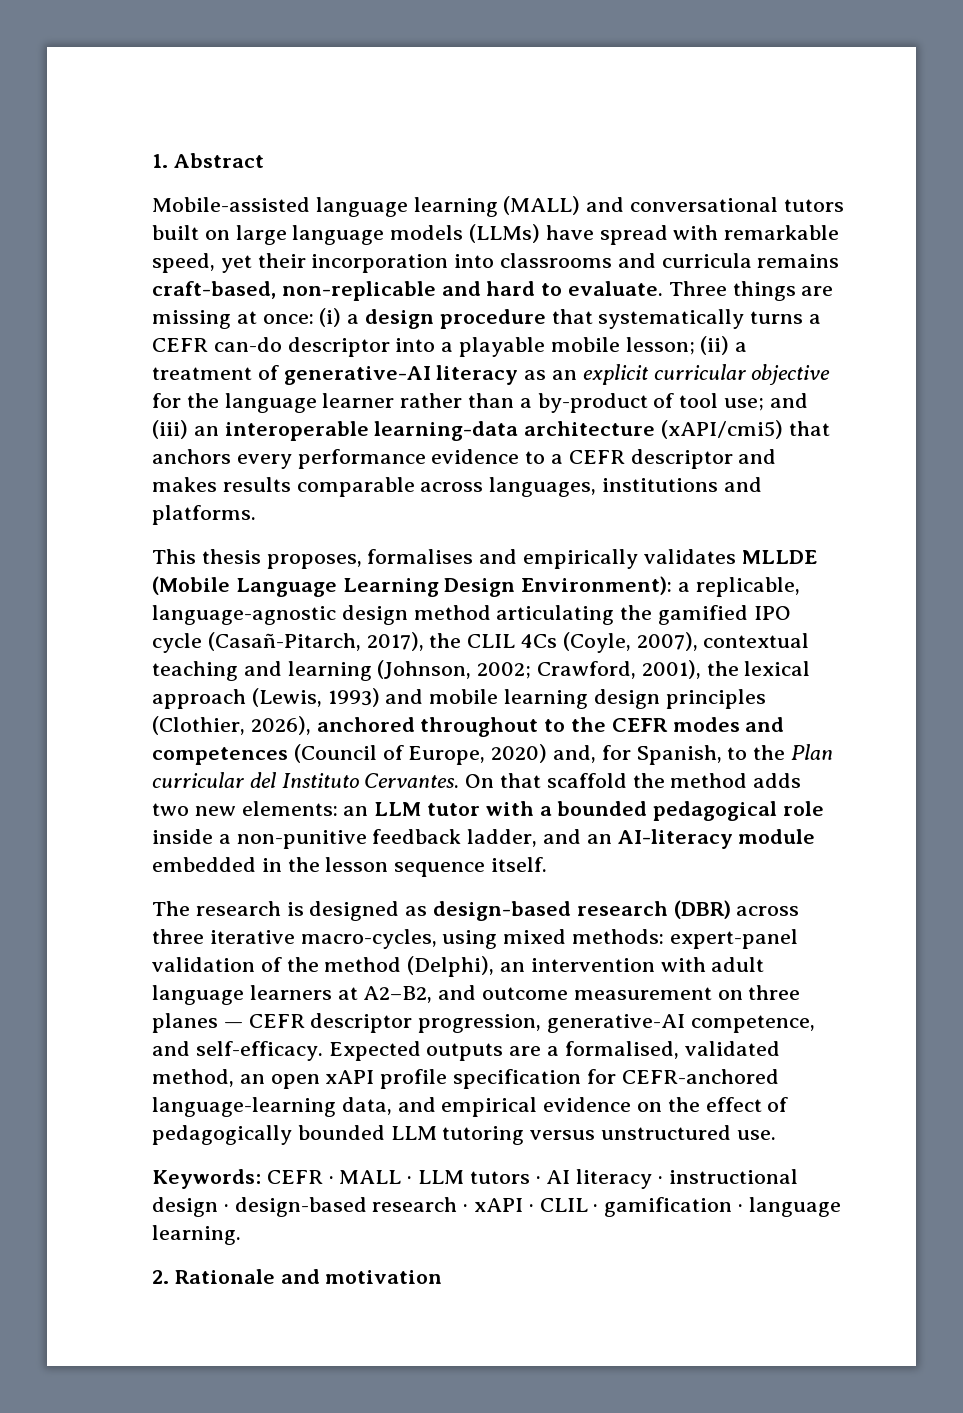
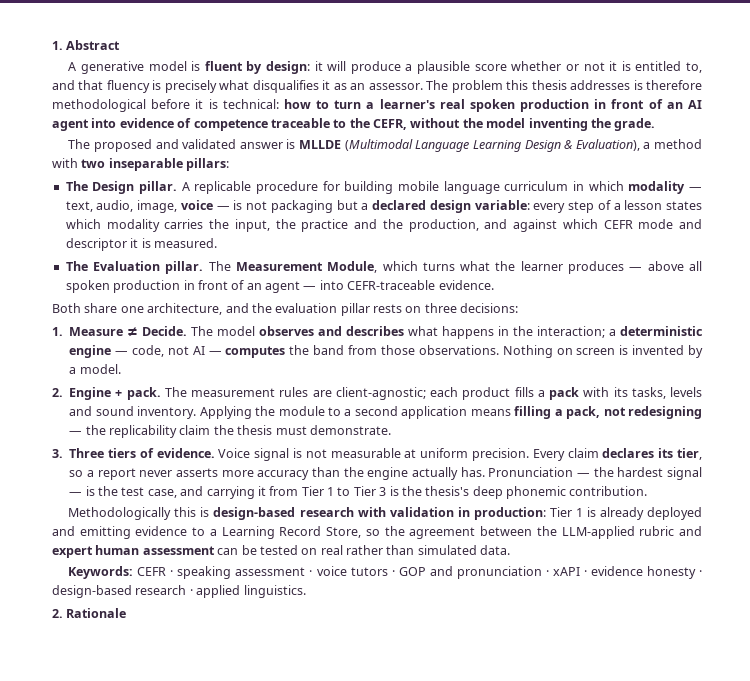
- Mobile-assisted language learning (MALL) and conversational tutors built on large language models (LLMs) have spread with remarkable speed, yet their incorporation into classrooms and curricula remains craft-based, non-replicable and hard to evaluate. Three things are missing at once: (i) a design procedure that systematically turns a CEFR can-do descriptor into a playable mobile lesson; (ii) a treatment of generative-AI literacy as an explicit curricular objective for the language learner rather than a by-product of tool use; and (iii) an interoperable learning-data architecture (xAPI/cmi5) that anchors every performance evidence to a CEFR descriptor and makes results comparable across languages, institutions and platforms.
- This thesis proposes, formalises and empirically validates MLLDE (Mobile Language Learning Design Environment): a replicable, language-agnostic design method articulating the gamified IPO cycle (Casañ-Pitarch, 2017), the CLIL 4Cs (Coyle, 2007), contextual teaching and learning (Johnson, 2002; Crawford, 2001), the lexical approach (Lewis, 1993) and mobile learning design principles (Clothier, 2026), anchored throughout to the CEFR modes and competences (Council of Europe, 2020) and, for Spanish, to the Plan curricular del Instituto Cervantes. On that scaffold the method adds two new elements: an LLM tutor with a bounded pedagogical role inside a non-punitive feedback ladder, and an AI-literacy module embedded in the lesson sequence itself.
- The research is designed as design-based research (DBR) across three iterative macro-cycles, using mixed methods: expert-panel validation of the method (Delphi), an intervention with adult language learners at A2–B2, and outcome measurement on three planes — CEFR descriptor progression, generative-AI competence, and self-efficacy. Expected outputs are a formalised, validated method, an open xAPI profile specification for CEFR-anchored language-learning data, and empirical evidence on the effect of pedagogically bounded LLM tutoring versus unstructured use.
- Keywords: CEFR · MALL · LLM tutors · AI literacy · instructional design · design-based research · xAPI · CLIL · gamification · language learning.
+ A generative model is fluent by design: it will produce a plausible score whether or not it is entitled to, and that fluency is precisely what disqualifies it as an assessor. The problem this thesis addresses is therefore methodological before it is technical: how to turn a learner's real spoken production in front of an AI agent into evidence of competence traceable to the CEFR, without the model inventing the grade.
+ The proposed and validated answer is MLLDE (Multimodal Language Learning Design & Evaluation), a method with two inseparable pillars:
+ The Design pillar. A replicable procedure for building mobile language curriculum in which modality — text, audio, image, voice — is not packaging but a declared design variable: every step of a lesson states which modality carries the input, the practice and the production, and against which CEFR mode and descriptor it is measured.
+ The Evaluation pillar. The Measurement Module, which turns what the learner produces — above all spoken production in front of an agent — into CEFR-traceable evidence.
+ Both share one architecture, and the evaluation pillar rests on three decisions:
+ 1. Measure ≠ Decide. The model observes and describes what happens in the interaction; a deterministic engine — code, not AI — computes the band from those observations. Nothing on screen is invented by a model.
+ 2. Engine + pack. The measurement rules are client-agnostic; each product fills a pack with its tasks, levels and sound inventory. Applying the module to a second application means filling a pack, not redesigning — the replicability claim the thesis must demonstrate.
+ 3. Three tiers of evidence. Voice signal is not measurable at uniform precision. Every claim declares its tier, so a report never asserts more accuracy than the engine actually has. Pronunciation — the hardest signal — is the test case, and carrying it from Tier 1 to Tier 3 is the thesis's deep phonemic contribution.
+ Methodologically this is design-based research with validation in production: Tier 1 is already deployed and emitting evidence to a Learning Record Store, so the agreement between the LLM-applied rubric and expert human assessment can be tested on real rather than simulated data.
+ Keywords: CEFR · speaking assessment · voice tutors · GOP and pronunciation · xAPI · evidence honesty · design-based research · applied linguistics.
- 2. Rationale and motivation
+ 2. Rationale

